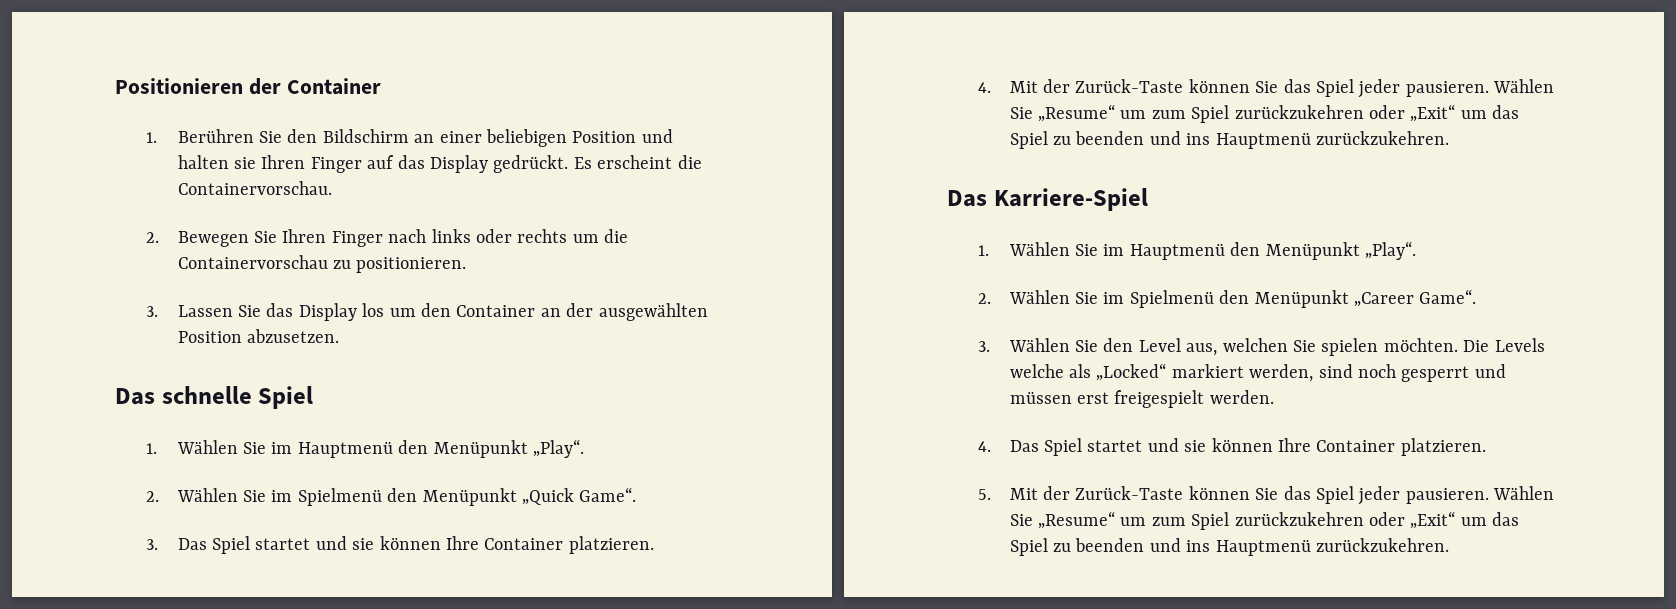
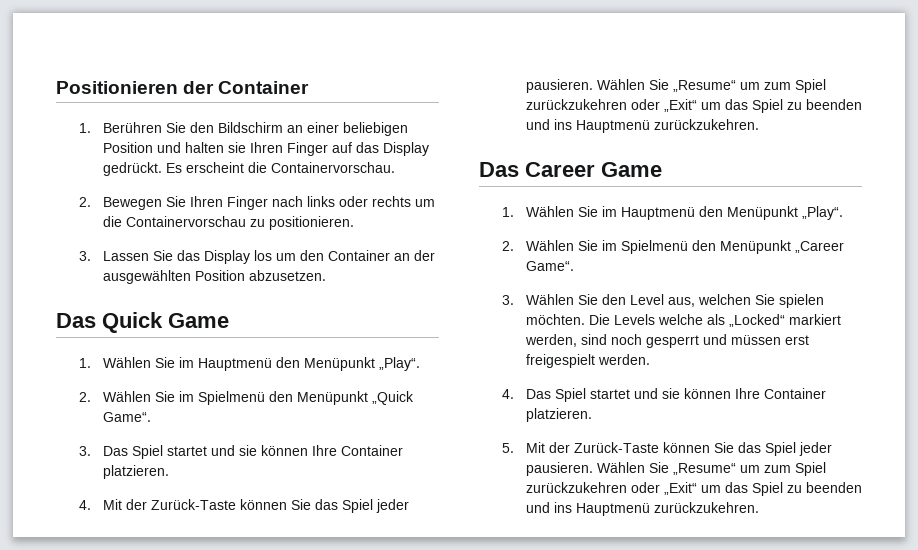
- Das schnelle Spiel
+ Das Quick Game
- Das Karriere-Spiel
+ Das Career Game

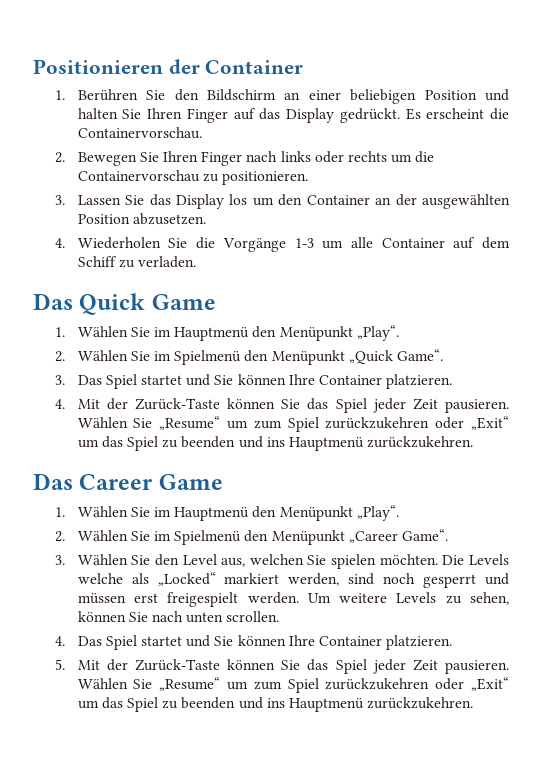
- 1. Berühren Sie den Bildschirm an einer beliebigen Position und halten sie Ihren Finger auf das Display gedrückt.
+ 1. Berühren Sie den Bildschirm an einer beliebigen Position und halten Sie Ihren Finger auf das Display gedrückt.
+ 4. Wiederholen Sie die Vorgänge 1-3 um alle Container auf dem Schiff zu verladen.
- 3. Das Spiel startet und sie können Ihre Container platzieren.
+ 3. Das Spiel startet und Sie können Ihre Container platzieren.
- 4. Mit der Zurück-Taste können Sie das Spiel jeder pausieren.
+ 4. Mit der Zurück-Taste können Sie das Spiel jeder Zeit pausieren.
+ Um weitere Levels zu sehen, können Sie nach unten scrollen.
- 4. Das Spiel startet und sie können Ihre Container platzieren.
+ 4. Das Spiel startet und Sie können Ihre Container platzieren.
- 5. Mit der Zurück-Taste können Sie das Spiel jeder pausieren.
+ 5. Mit der Zurück-Taste können Sie das Spiel jeder Zeit pausieren.

